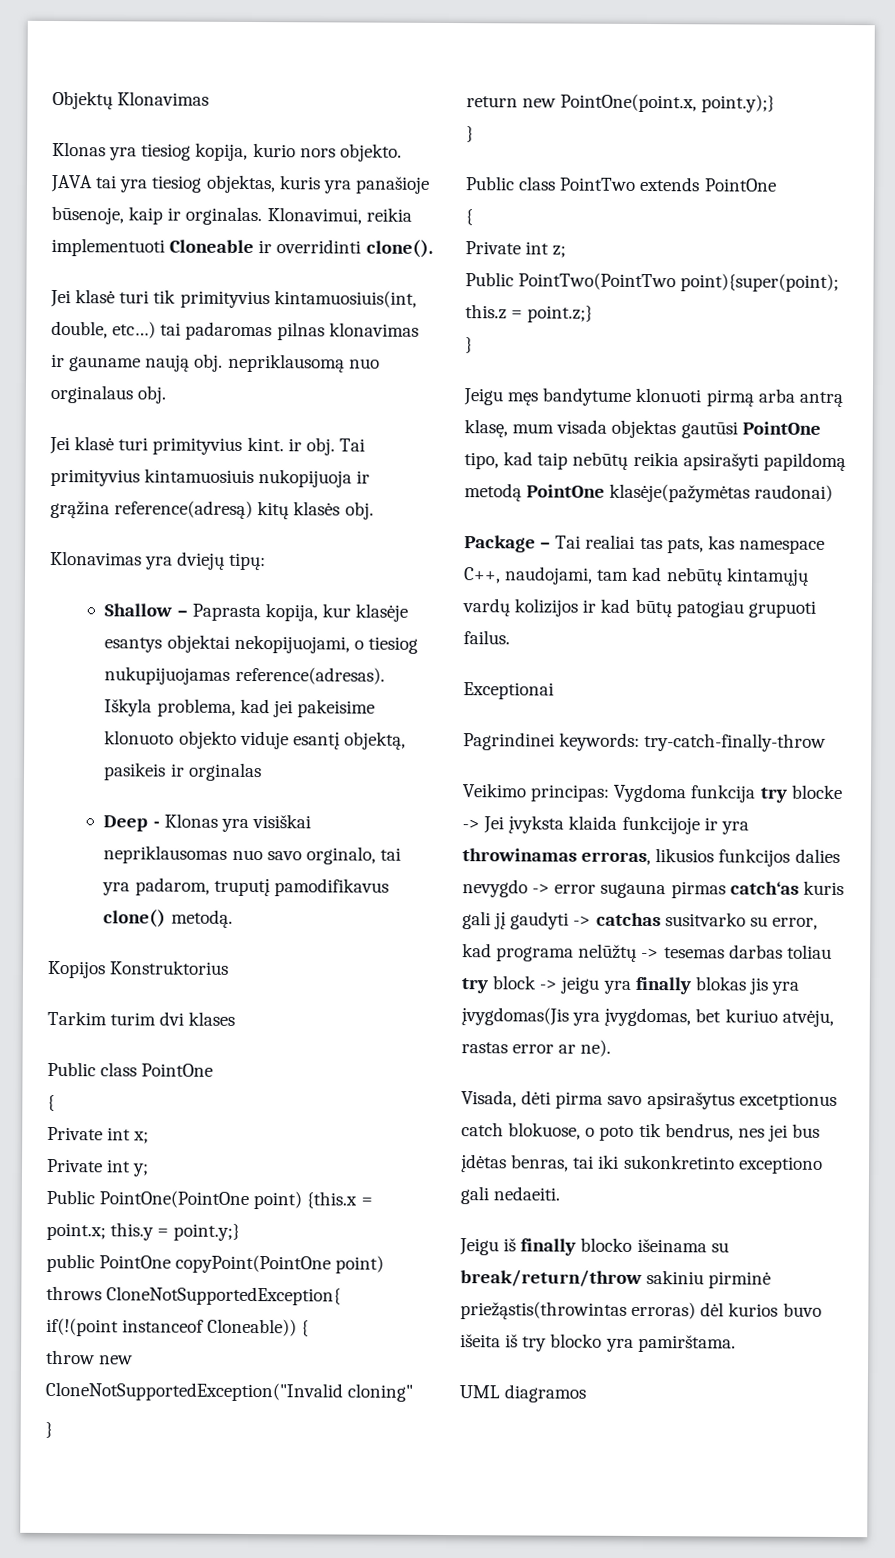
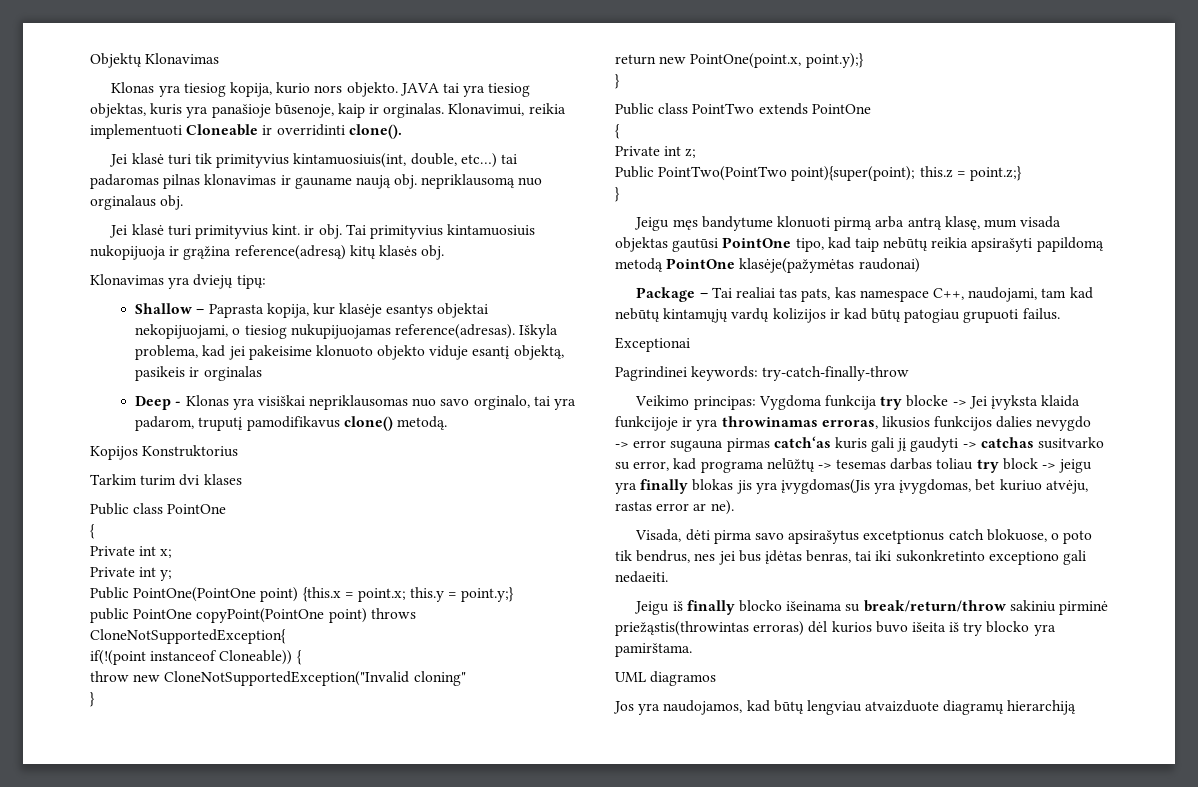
+ Jos yra naudojamos, kad būtų lengviau atvaizduote diagramų hierarchiją

